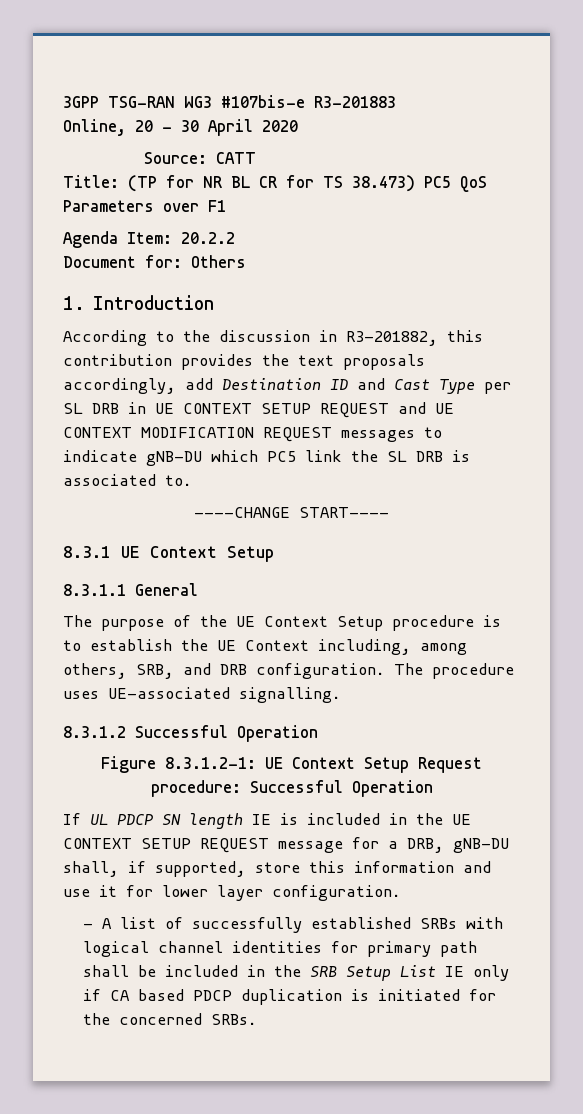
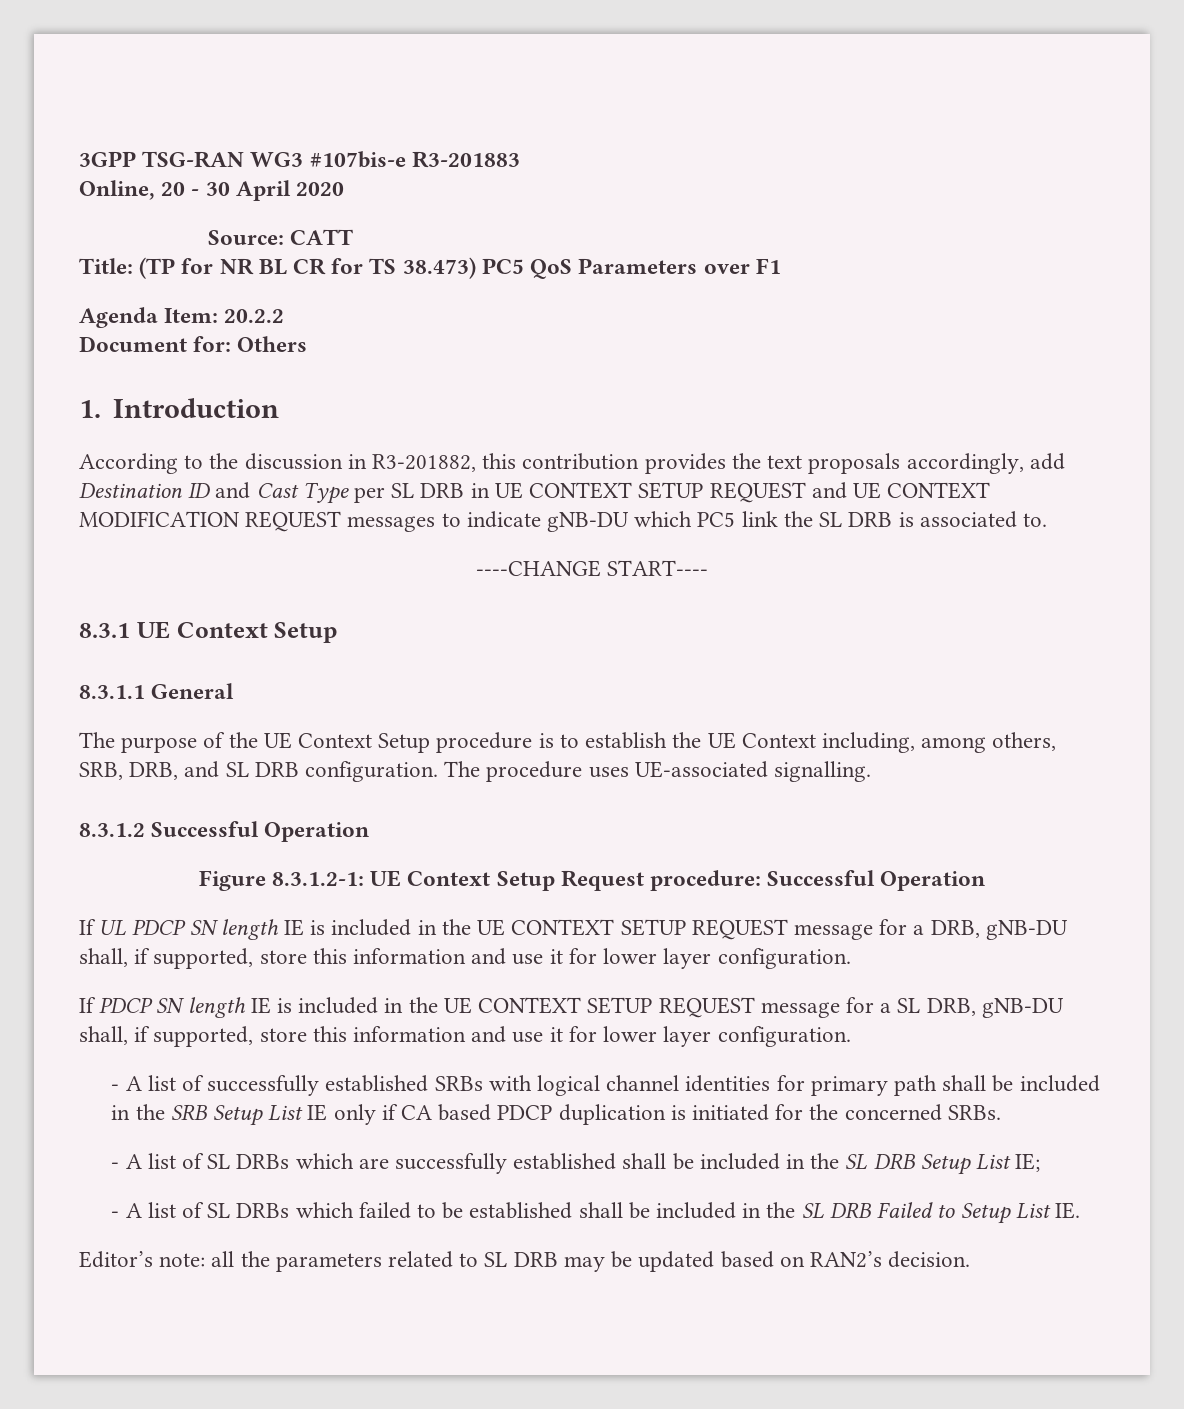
- The purpose of the UE Context Setup procedure is to establish the UE Context including, among others, SRB, and DRB configuration.
+ The purpose of the UE Context Setup procedure is to establish the UE Context including, among others, SRB, DRB, and SL DRB configuration.
+ If PDCP SN length IE is included in the UE CONTEXT SETUP REQUEST message for a SL DRB, gNB-DU shall, if supported, store this information and use it for lower layer configuration.
+ - A list of SL DRBs which are successfully established shall be included in the SL DRB Setup List IE;
+ - A list of SL DRBs which failed to be established shall be included in the SL DRB Failed to Setup List IE.
+ Editor’s note: all the parameters related to SL DRB may be updated based on RAN2’s decision.

